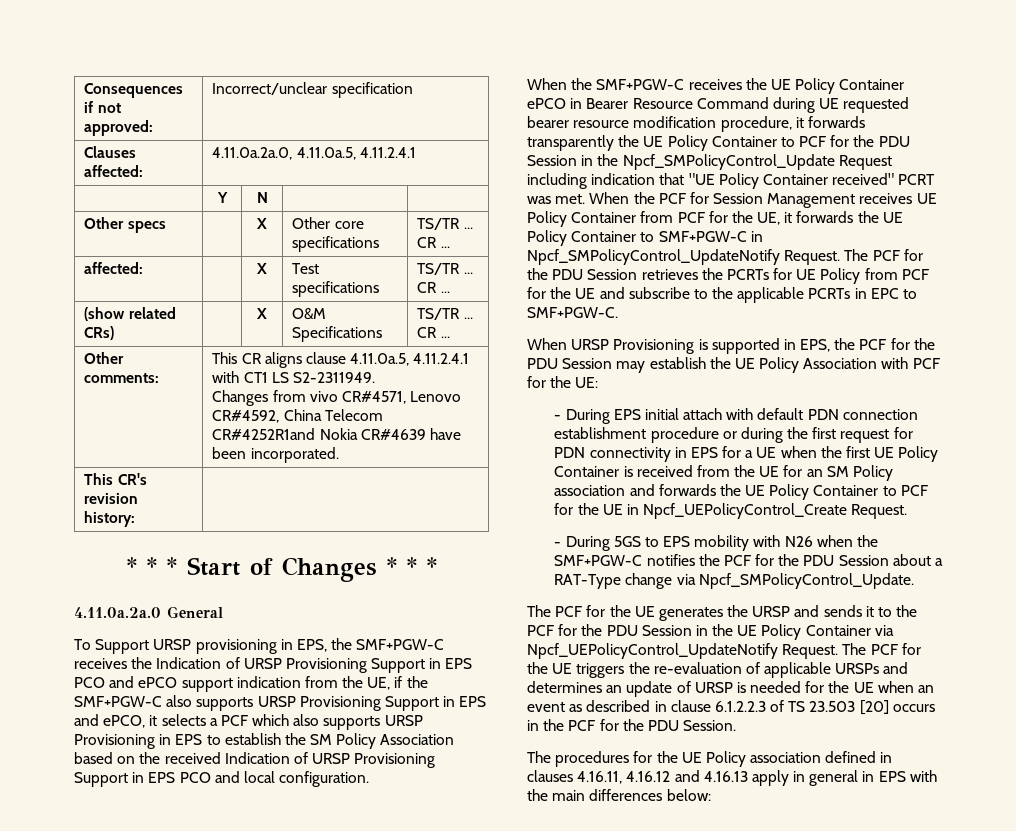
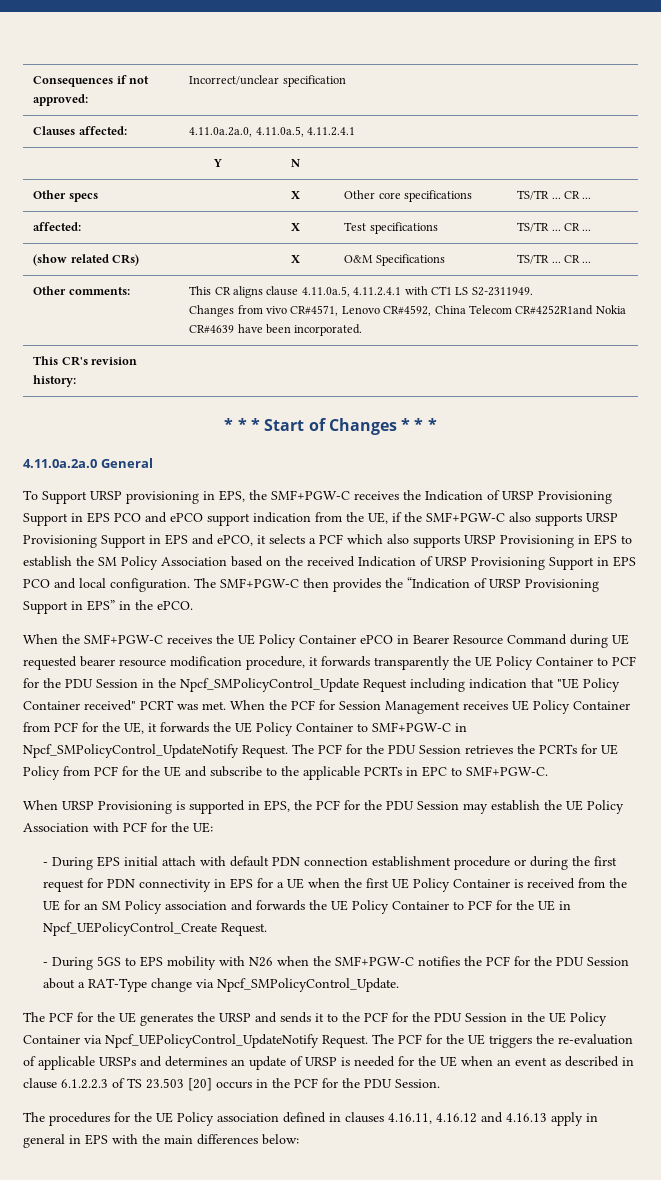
+ The SMF+PGW-C then provides the “Indication of URSP Provisioning Support in EPS” in the ePCO.

